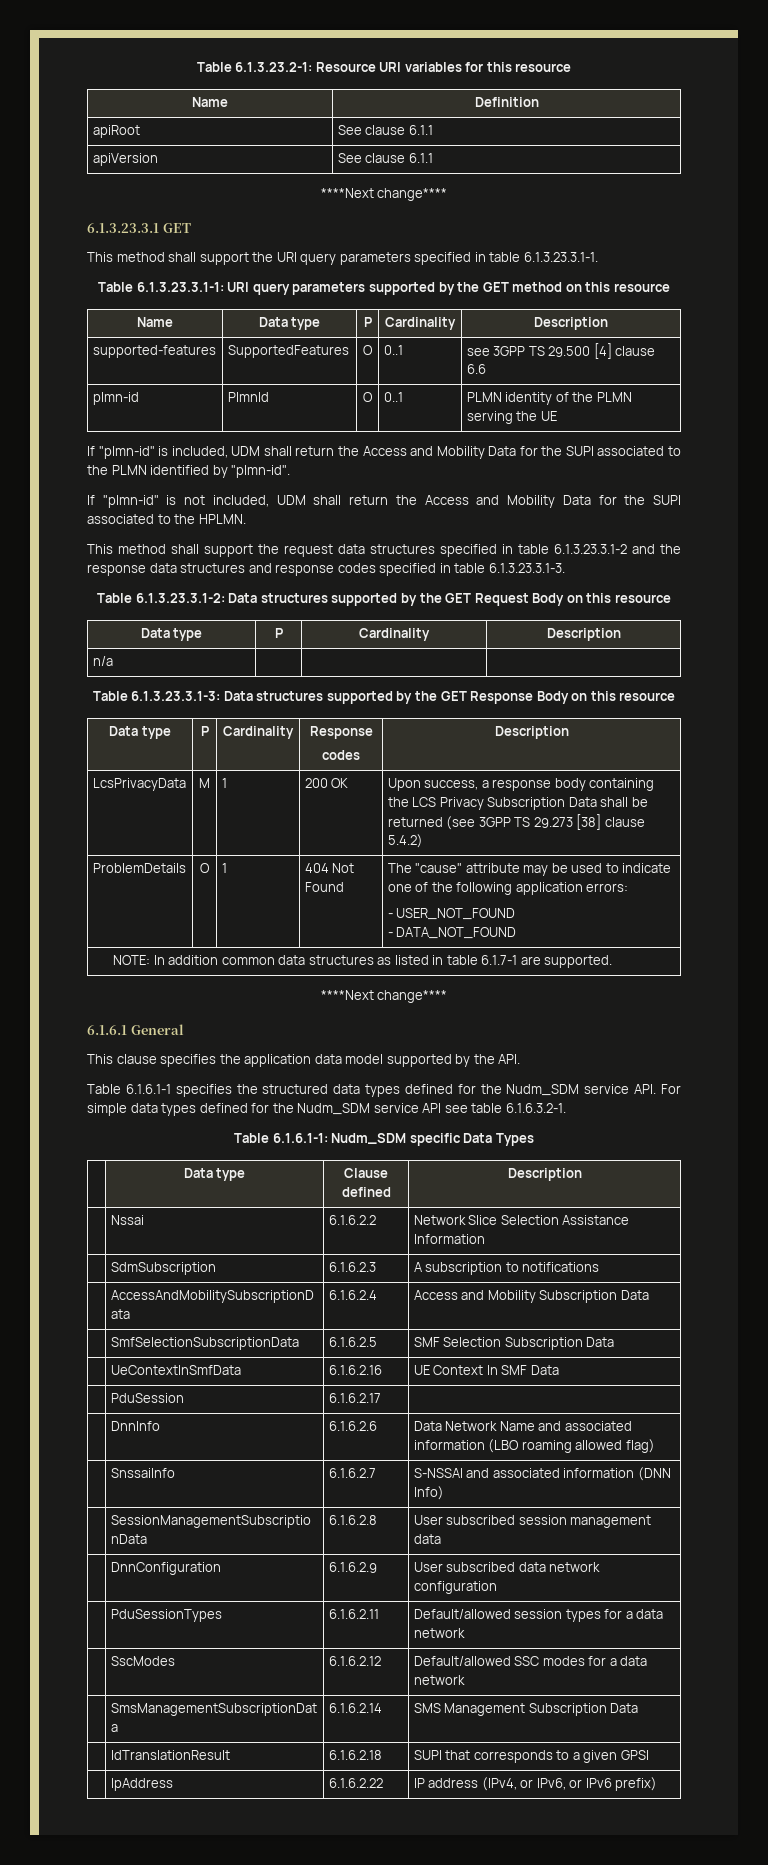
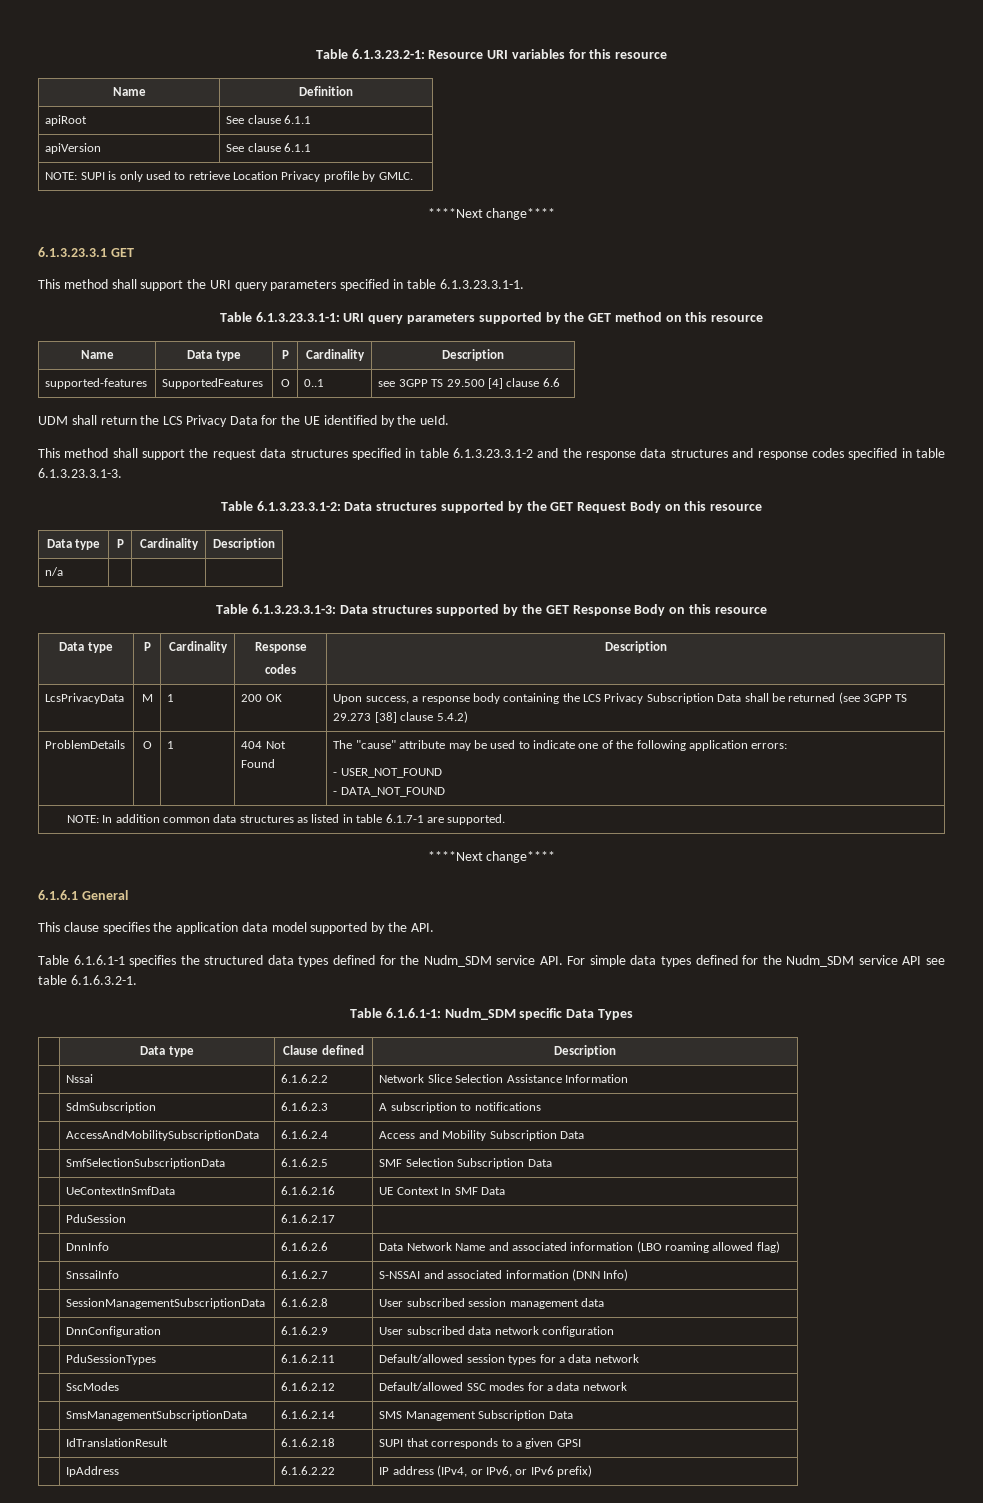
+ NOTE: SUPI is only used to retrieve Location Privacy profile by GMLC.
- plmn-id | PlmnId | O | 0..1 | PLMN identity of the PLMN serving the UE
- If "plmn-id" is included, UDM shall return the Access and Mobility Data for the SUPI associated to the PLMN identified by "plmn-id".
- If "plmn-id" is not included, UDM shall return the Access and Mobility Data for the SUPI associated to the HPLMN.
+ UDM shall return the LCS Privacy Data for the UE identified by the ueId.

